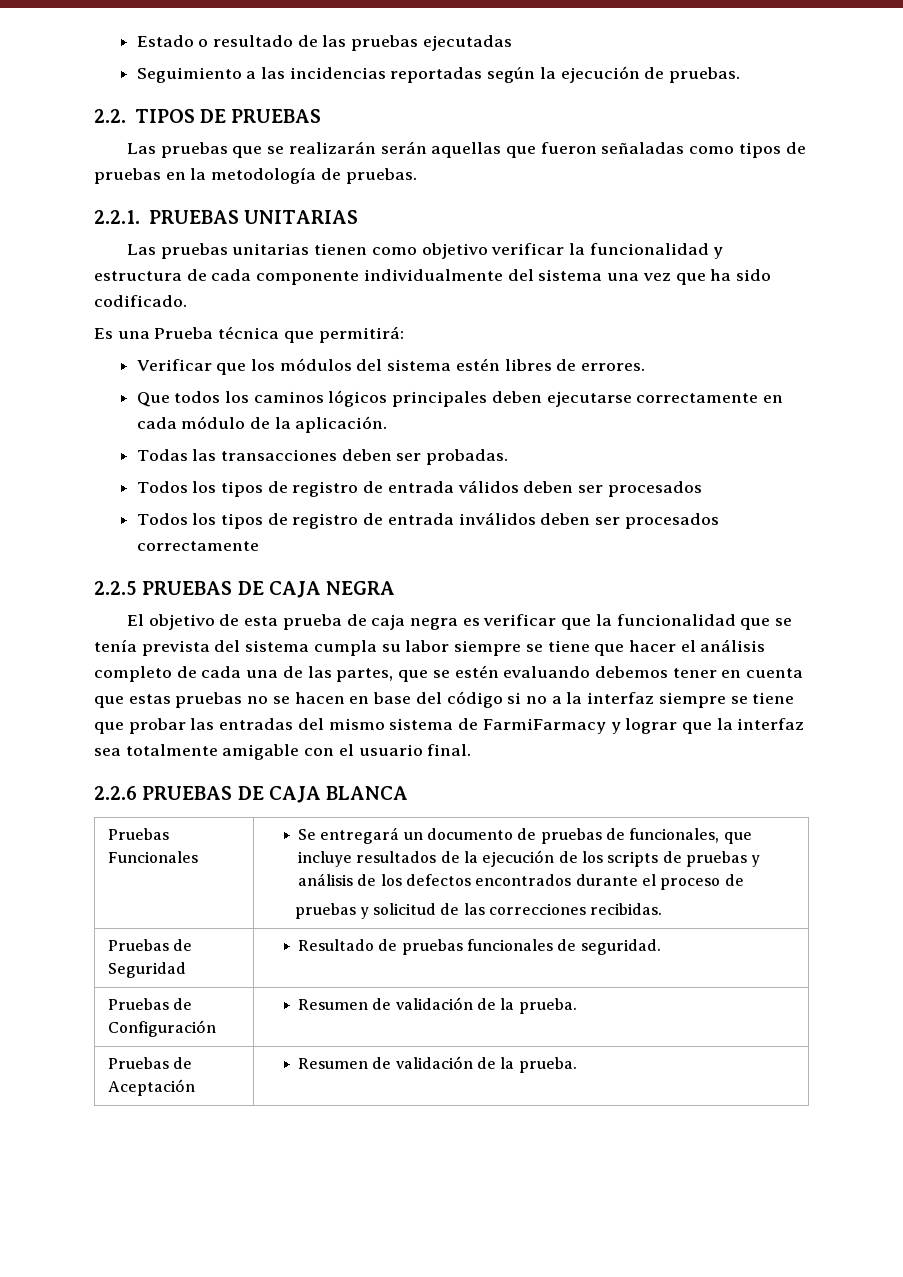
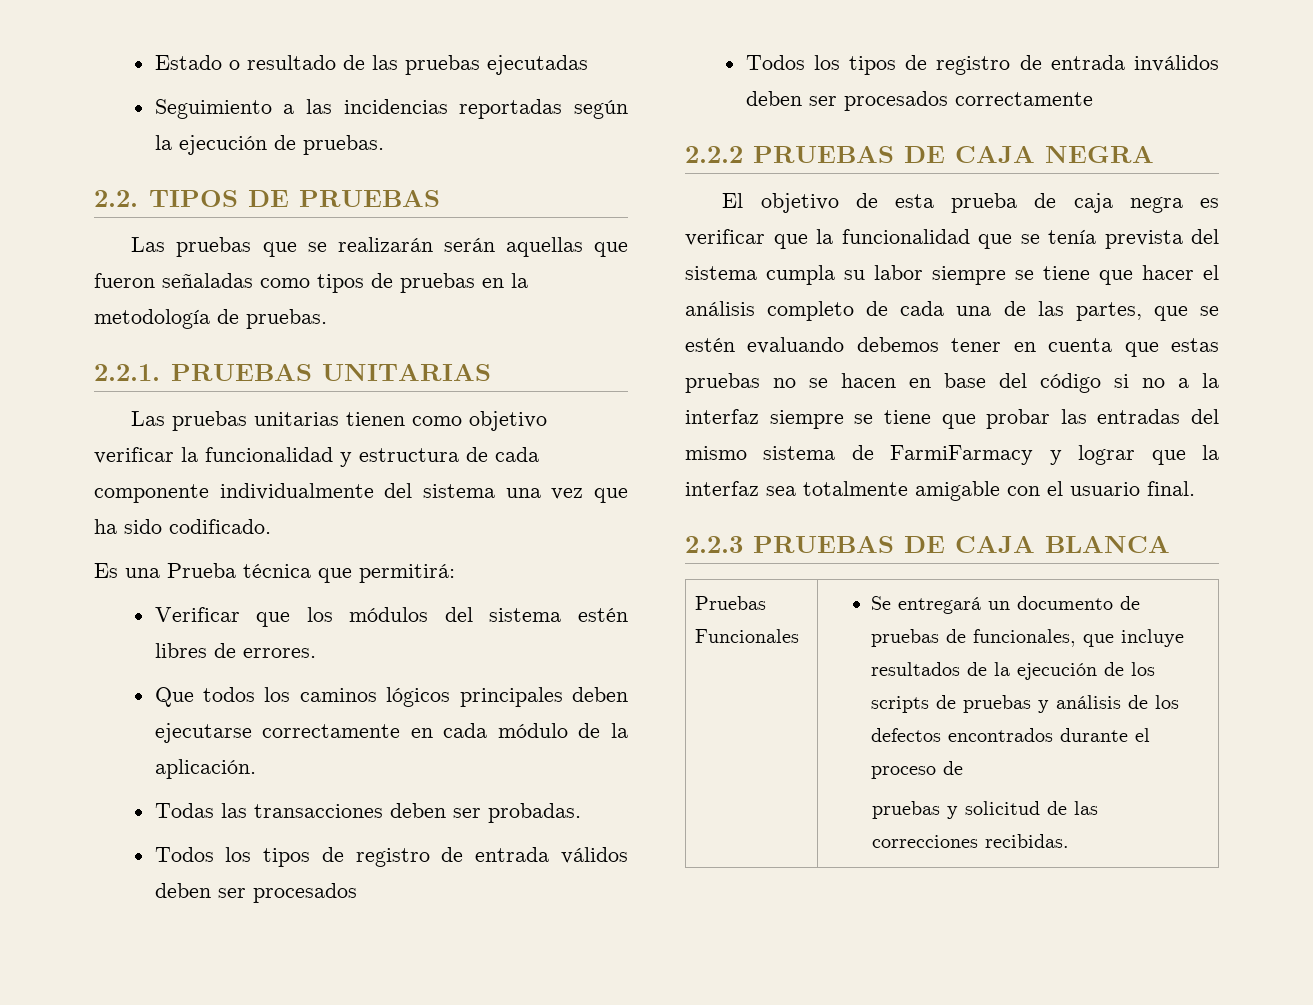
- 2.2.5 PRUEBAS DE CAJA NEGRA
+ 2.2.2 PRUEBAS DE CAJA NEGRA
- 2.2.6 PRUEBAS DE CAJA BLANCA
+ 2.2.3 PRUEBAS DE CAJA BLANCA
- Pruebas de Seguridad | Resultado de pruebas funcionales de seguridad.
- Pruebas de Configuración | Resumen de validación de la prueba.
- Pruebas de Aceptación | Resumen de validación de la prueba.

